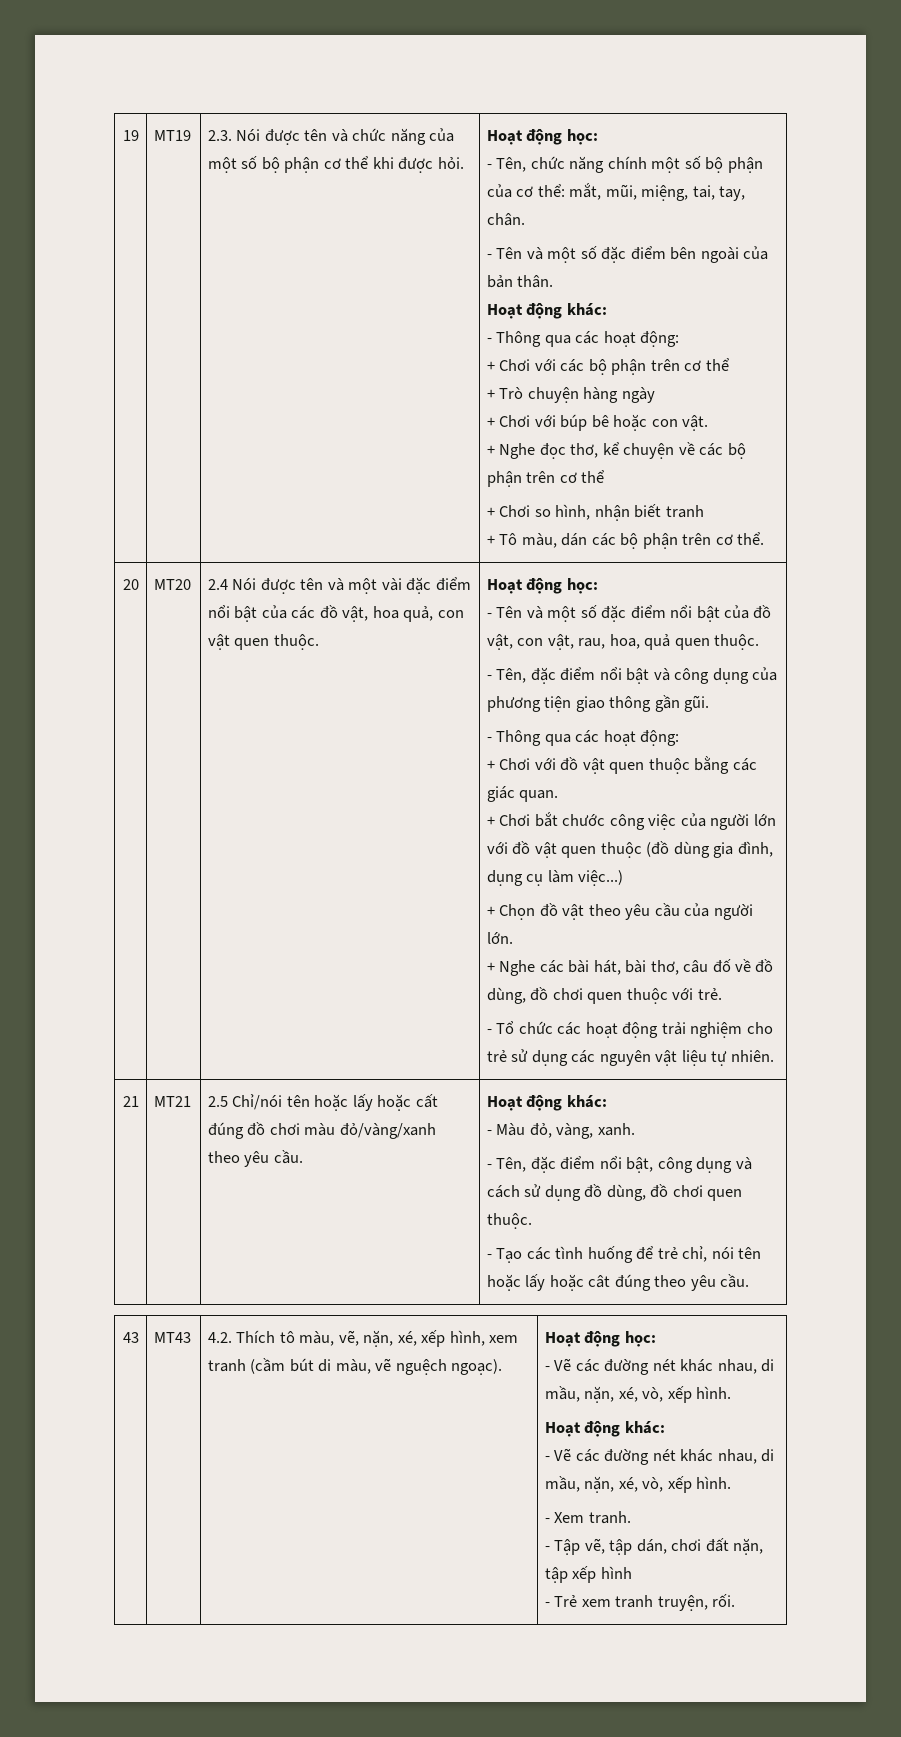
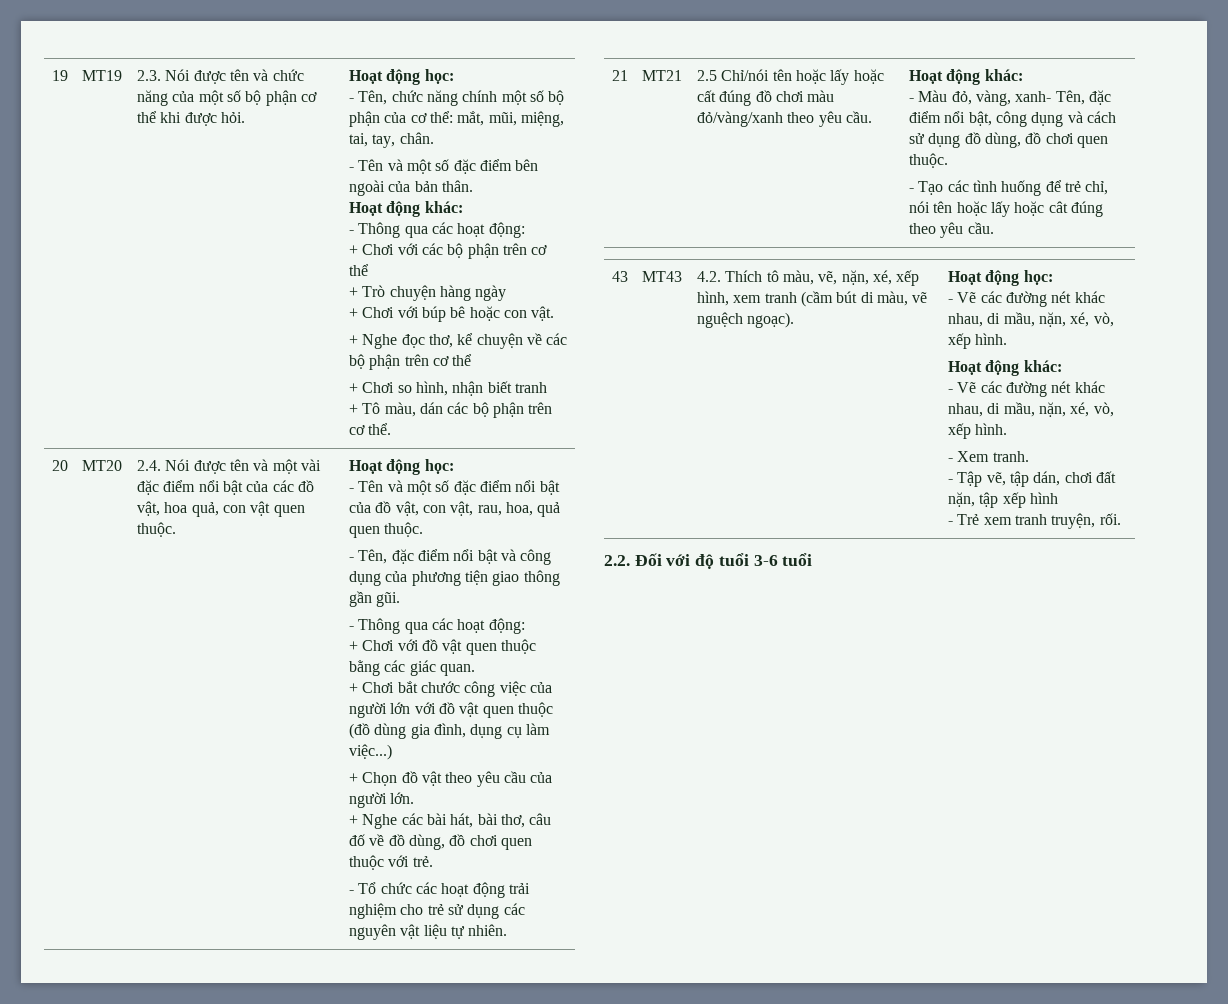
- 2.4 Nói được tên và một vài đặc điểm nổi bật của các đồ vật, hoa quả, con vật quen thuộc.
+ 2.4. Nói được tên và một vài đặc điểm nổi bật của các đồ vật, hoa quả, con vật quen thuộc.
- - Màu đỏ, vàng, xanh.
- - Tên, đặc điểm nổi bật, công dụng và cách sử dụng đồ dùng, đồ chơi quen thuộc.
+ - Màu đỏ, vàng, xanh- Tên, đặc điểm nổi bật, công dụng và cách sử dụng đồ dùng, đồ chơi quen thuộc.
+ 2.2. Đối với độ tuổi 3-6 tuổi

